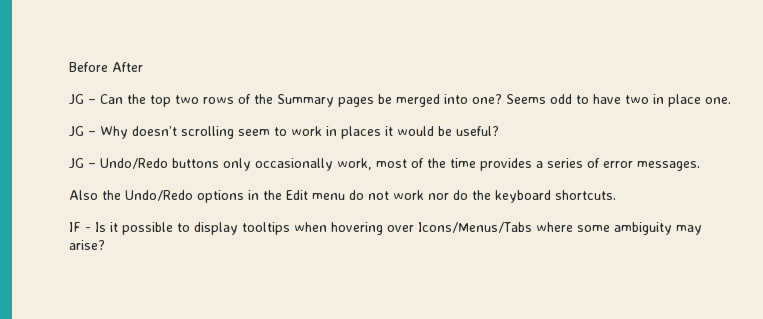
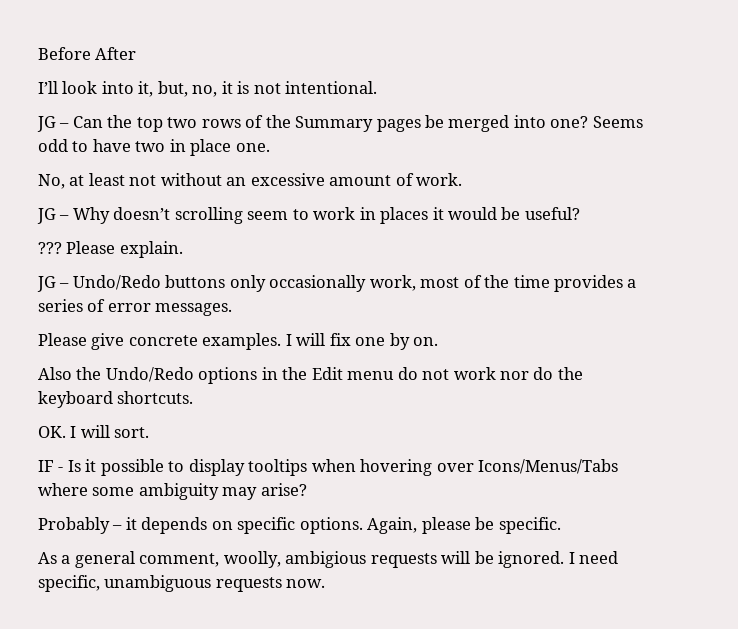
+ I’ll look into it, but, no, it is not intentional.
+ No, at least not without an excessive amount of work.
+ ??? Please explain.
+ Please give concrete examples. I will fix one by on.
+ OK. I will sort.
+ Probably – it depends on specific options. Again, please be specific.
+ As a general comment, woolly, ambigious requests will be ignored. I need specific, unambiguous requests now.

